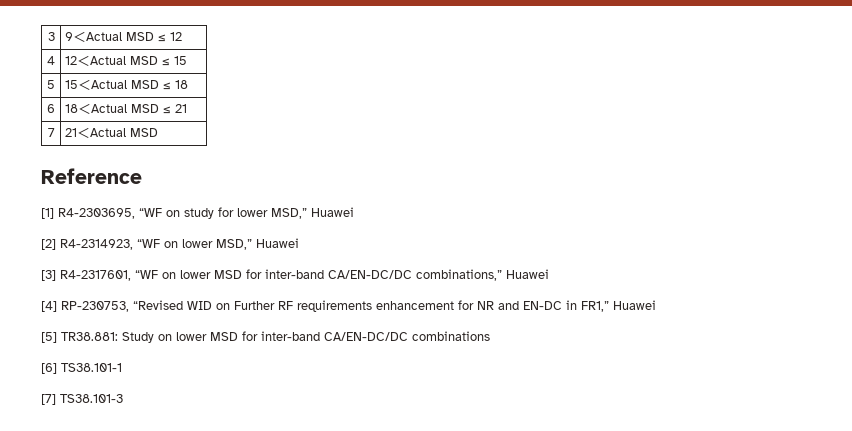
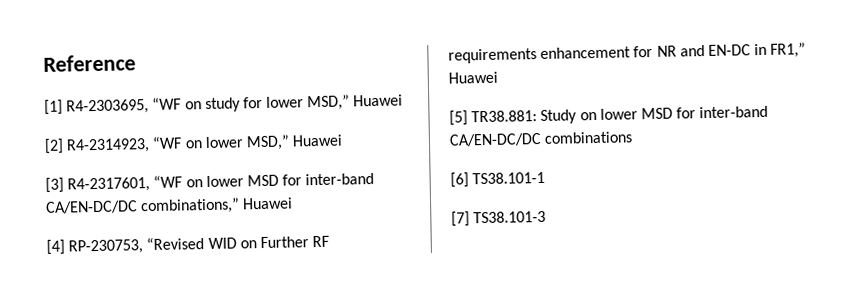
- 3 | 9＜Actual MSD ≤ 12
- 4 | 12＜Actual MSD ≤ 15
- 5 | 15＜Actual MSD ≤ 18
- 6 | 18＜Actual MSD ≤ 21
- 7 | 21＜Actual MSD

